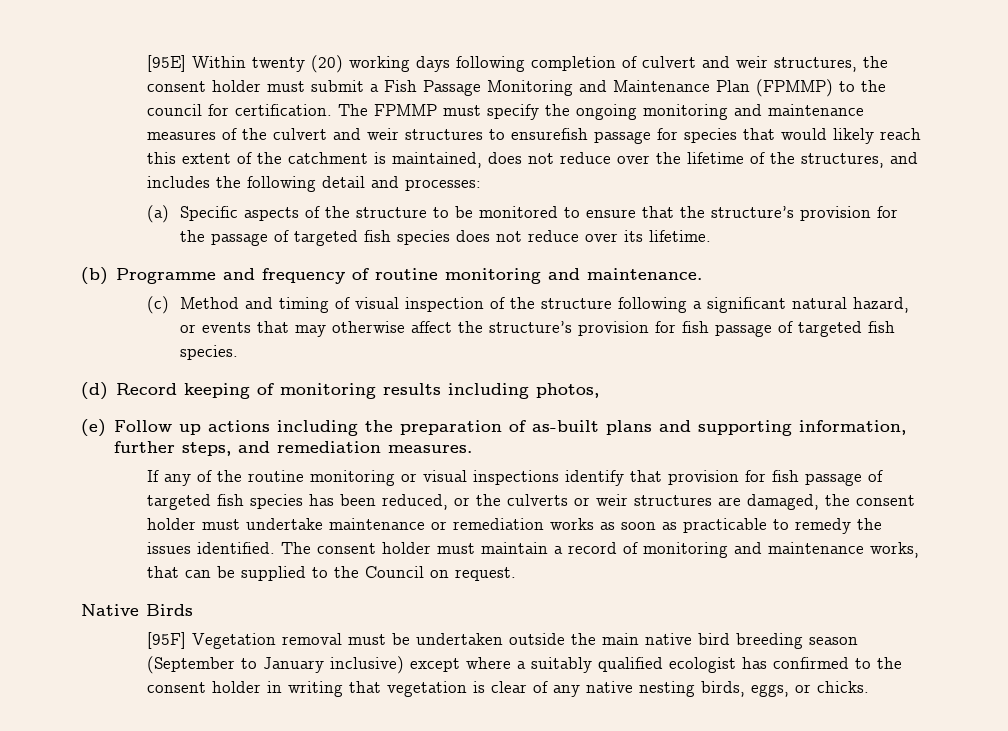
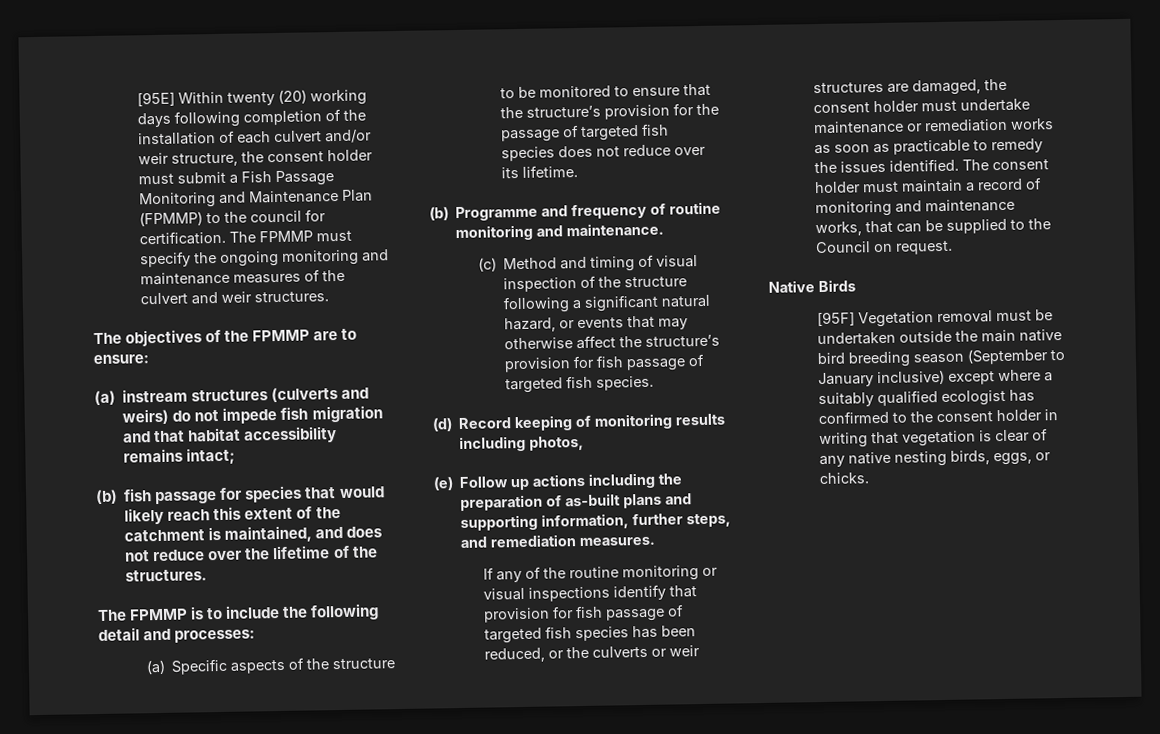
- [95E] Within twenty (20) working days following completion of culvert and weir structures, the consent holder must submit a Fish Passage Monitoring and Maintenance Plan (FPMMP) to the council for certification.
+ [95E] Within twenty (20) working days following completion of the installation of each culvert and/or weir structure, the consent holder must submit a Fish Passage Monitoring and Maintenance Plan (FPMMP) to the council for certification.
- The FPMMP must specify the ongoing monitoring and maintenance measures of the culvert and weir structures to ensurefish passage for species that would likely reach this extent of the catchment is maintained, does not reduce over the lifetime of the structures, and includes the following detail and processes:
+ The FPMMP must specify the ongoing monitoring and maintenance measures of the culvert and weir structures.
+ The objectives of the FPMMP are to ensure:
+ (a) instream structures (culverts and weirs) do not impede fish migration and that habitat accessibility remains intact;
+ (b) fish passage for species that would likely reach this extent of the catchment is maintained, and does not reduce over the lifetime of the structures.
+ The FPMMP is to include the following detail and processes:

